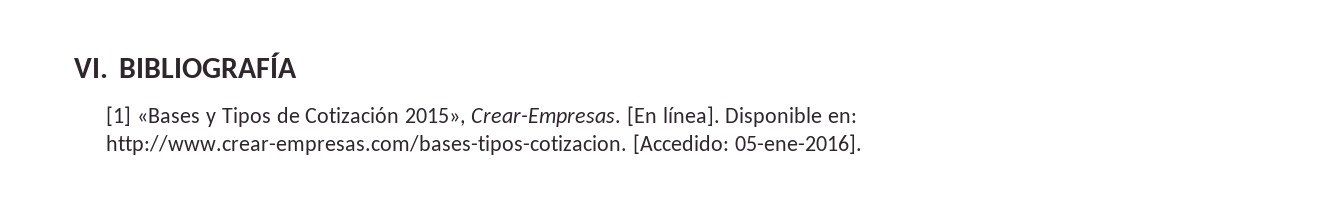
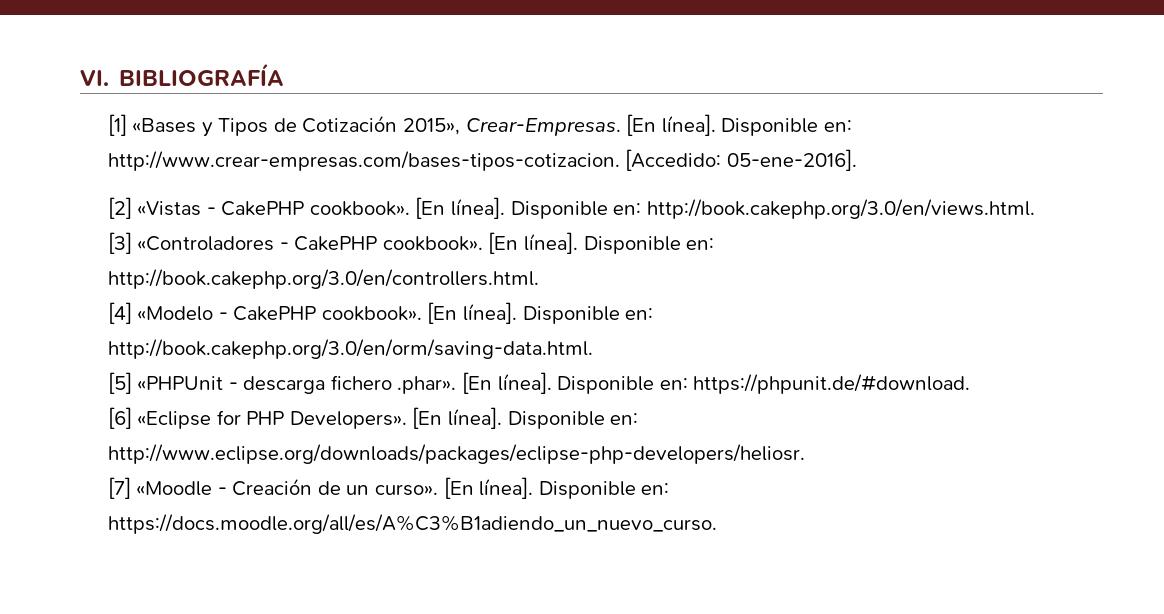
+ [2] «Vistas - CakePHP cookbook». [En línea]. Disponible en: http://book.cakephp.org/3.0/en/views.html.
+ [3] «Controladores - CakePHP cookbook». [En línea]. Disponible en: http://book.cakephp.org/3.0/en/controllers.html.
+ [4] «Modelo - CakePHP cookbook». [En línea]. Disponible en: http://book.cakephp.org/3.0/en/orm/saving-data.html.
+ [5] «PHPUnit - descarga fichero .phar». [En línea]. Disponible en: https://phpunit.de/#download.
+ [6] «Eclipse for PHP Developers». [En línea]. Disponible en: http://www.eclipse.org/downloads/packages/eclipse-php-developers/heliosr.
+ [7] «Moodle - Creación de un curso». [En línea]. Disponible en: https://docs.moodle.org/all/es/A%C3%B1adiendo_un_nuevo_curso.

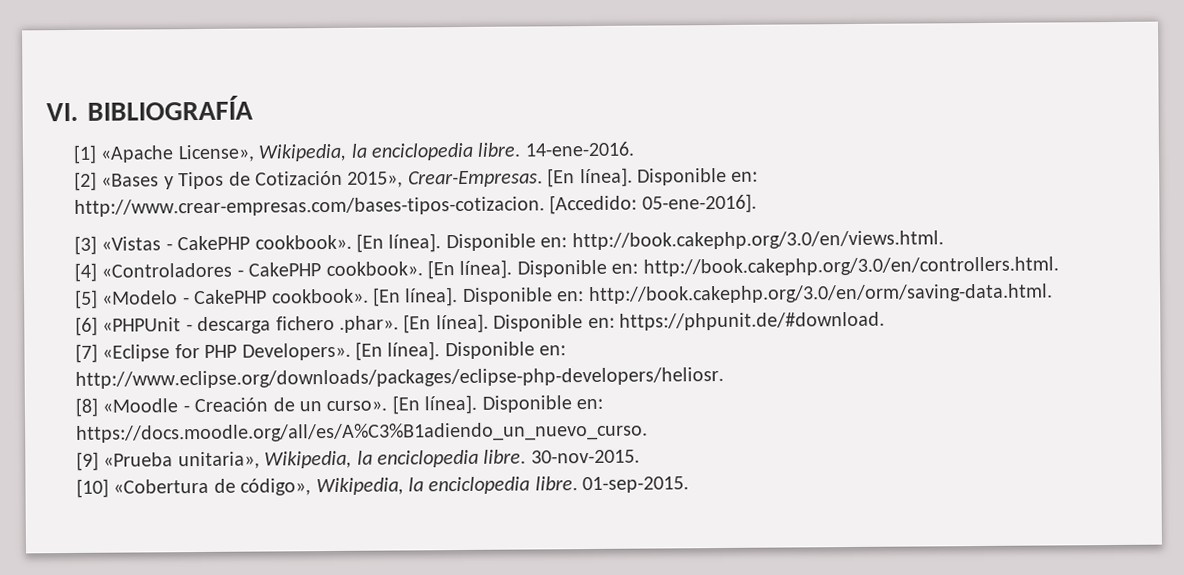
- [1] «Bases y Tipos de Cotización 2015», Crear-Empresas.
+ [1] «Apache License», Wikipedia, la enciclopedia libre. 14-ene-2016.
+ [2] «Bases y Tipos de Cotización 2015», Crear-Empresas.
- [2] «Vistas - CakePHP cookbook».
+ [3] «Vistas - CakePHP cookbook».
- [3] «Controladores - CakePHP cookbook».
+ [4] «Controladores - CakePHP cookbook».
- [4] «Modelo - CakePHP cookbook».
+ [5] «Modelo - CakePHP cookbook».
- [5] «PHPUnit - descarga fichero .phar». [En línea].
+ [6] «PHPUnit - descarga fichero .phar». [En línea].
- [6] «Eclipse for PHP Developers».
+ [7] «Eclipse for PHP Developers».
- [7] «Moodle - Creación de un curso».
+ [8] «Moodle - Creación de un curso».
+ [9] «Prueba unitaria», Wikipedia, la enciclopedia libre. 30-nov-2015.
+ [10] «Cobertura de código», Wikipedia, la enciclopedia libre. 01-sep-2015.

